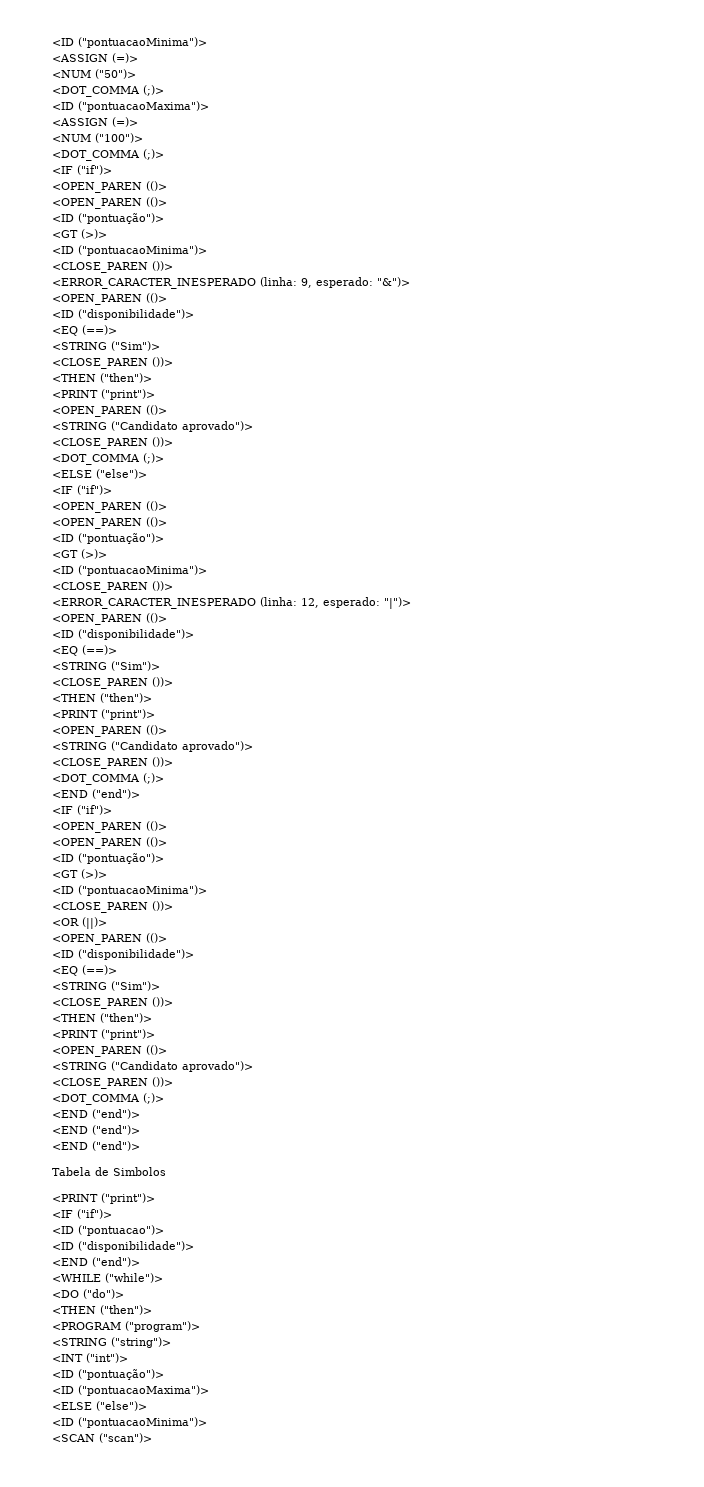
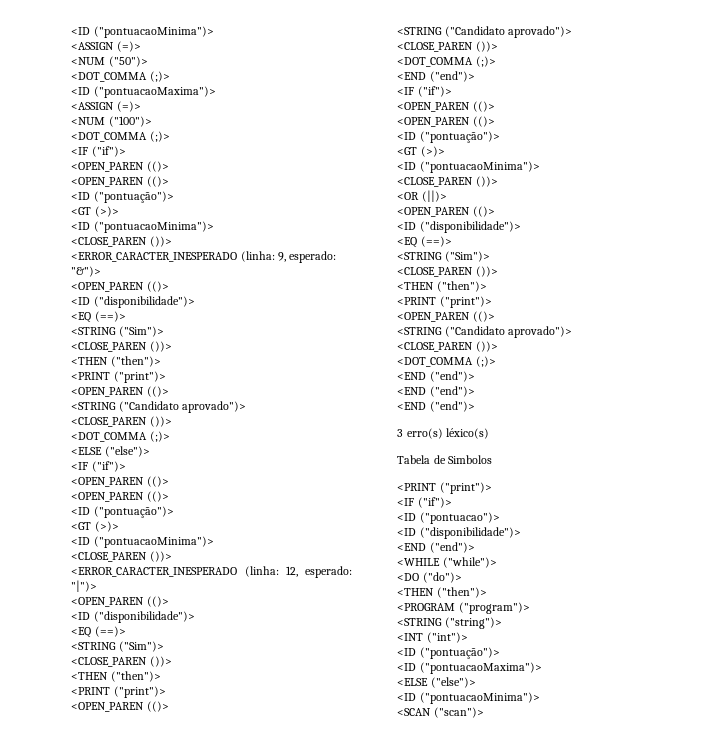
+ 3 erro(s) léxico(s)

